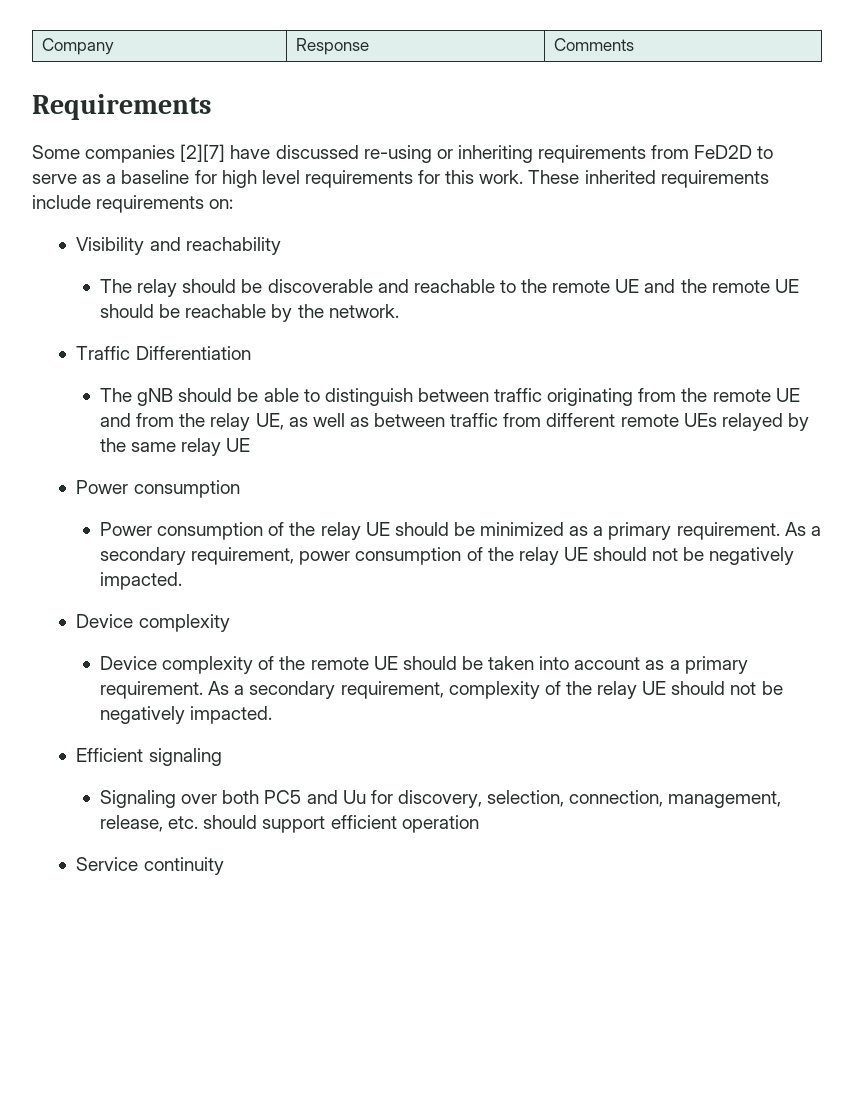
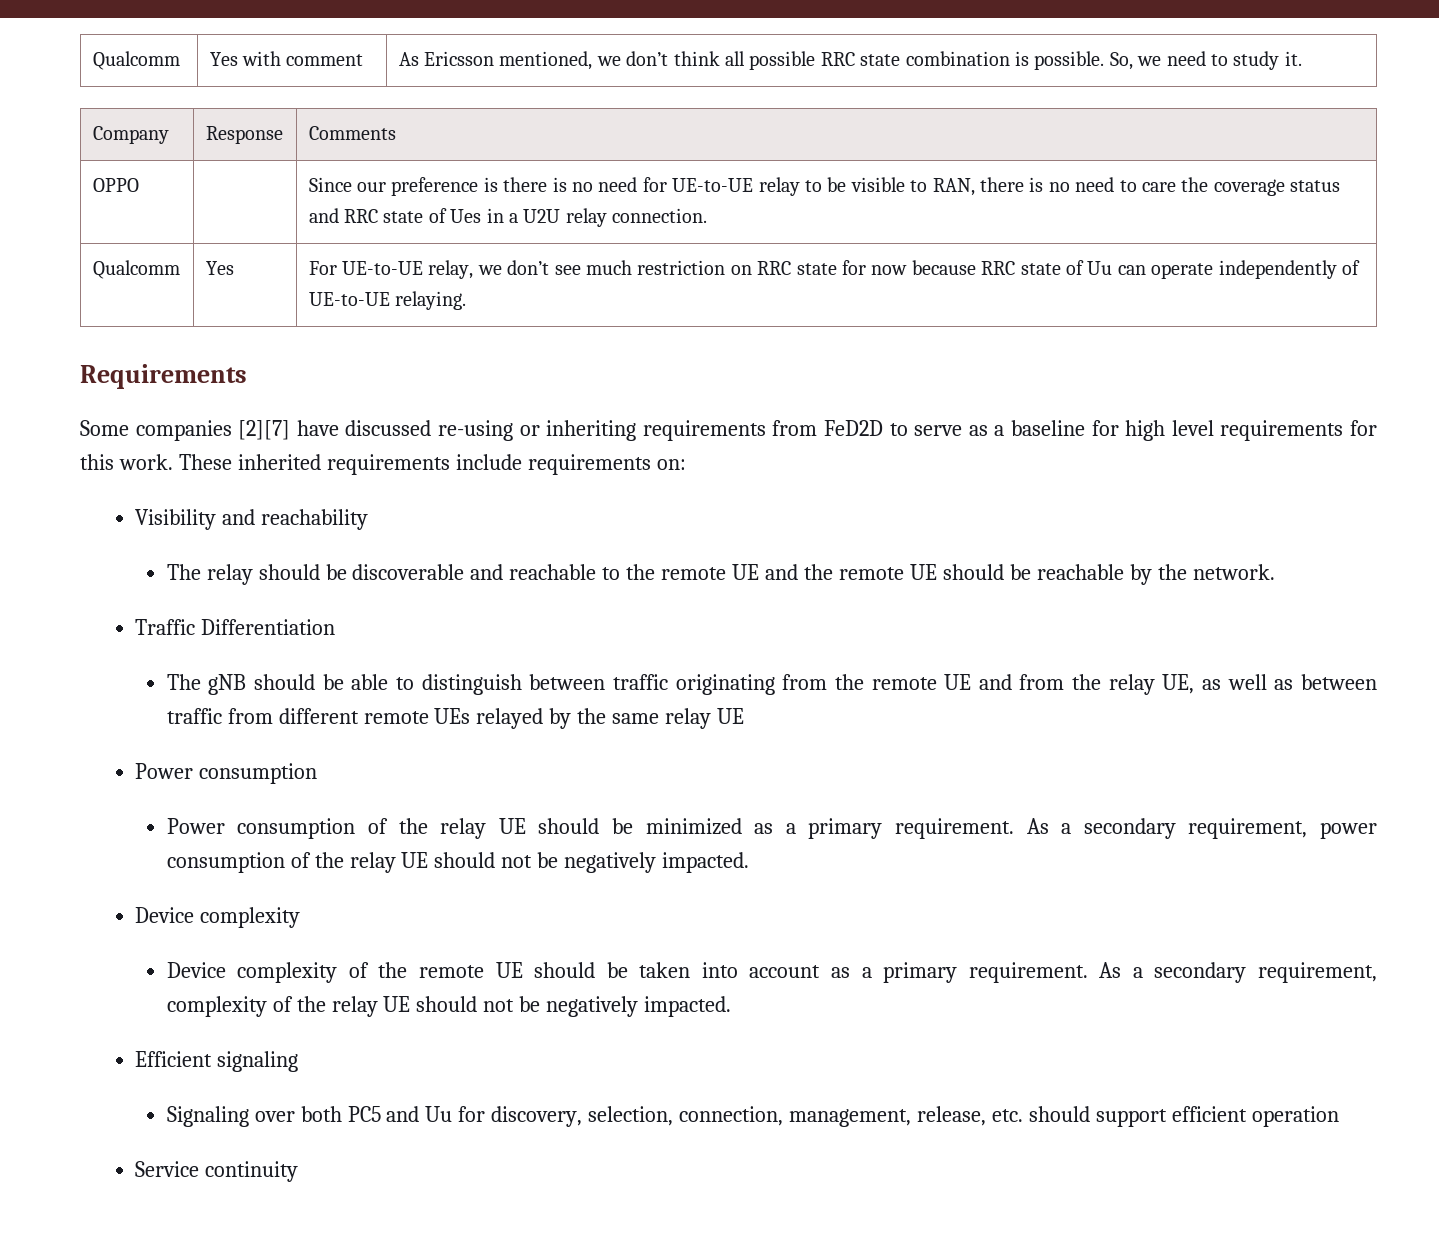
+ Qualcomm | Yes with comment | As Ericsson mentioned, we don’t think all possible RRC state combination is possible. So, we need to study it.
  Company | Response | Comments
+ OPPO | | Since our preference is there is no need for UE-to-UE relay to be visible to RAN, there is no need to care the coverage status and RRC state of Ues in a U2U relay connection.
+ Qualcomm | Yes | For UE-to-UE relay, we don’t see much restriction on RRC state for now because RRC state of Uu can operate independently of UE-to-UE relaying.

